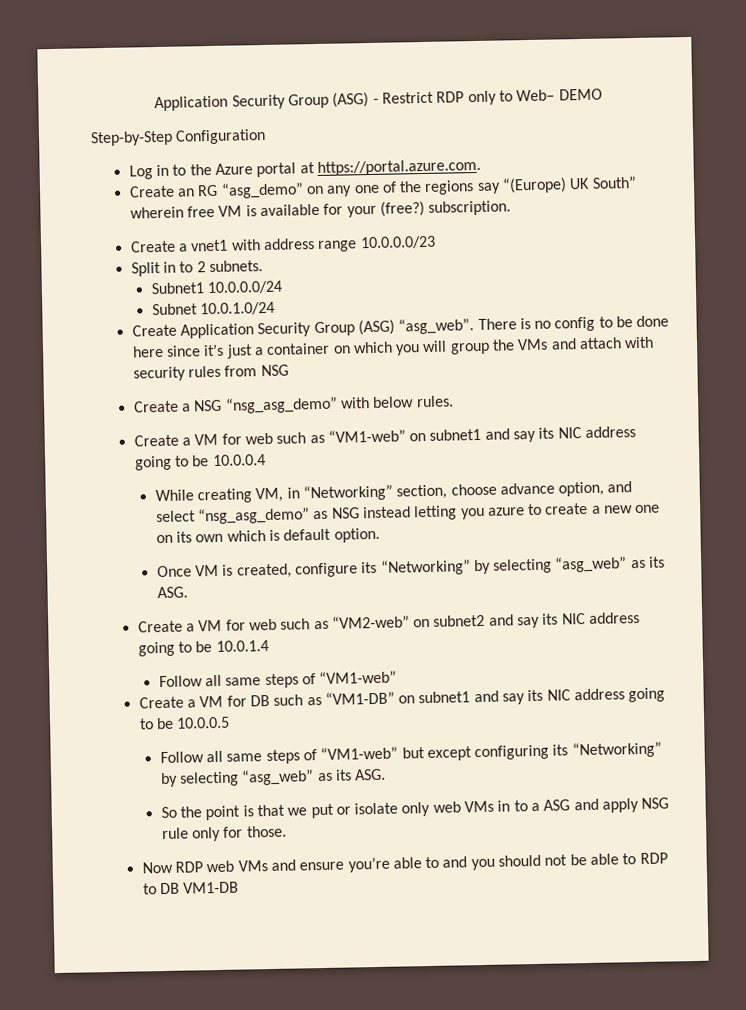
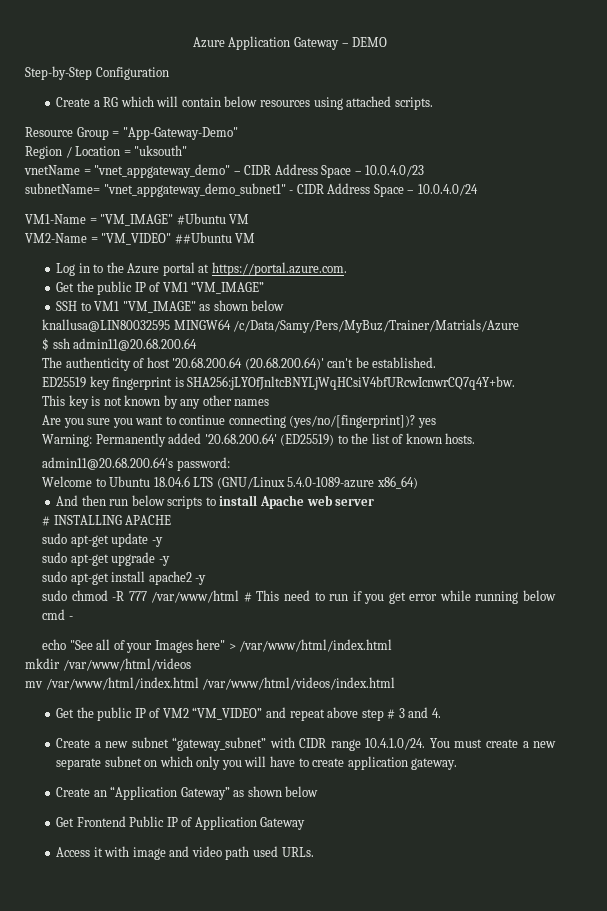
- Application Security Group (ASG) - Restrict RDP only to Web– DEMO
+ Azure Application Gateway – DEMO
  Step-by-Step Configuration
+ Create a RG which will contain below resources using attached scripts.
+ Resource Group = "App-Gateway-Demo"
+ Region / Location = "uksouth"
+ vnetName = "vnet_appgateway_demo" – CIDR Address Space – 10.0.4.0/23
+ subnetName= "vnet_appgateway_demo_subnet1" - CIDR Address Space – 10.0.4.0/24
+ VM1-Name = "VM_IMAGE" #Ubuntu VM
+ VM2-Name = "VM_VIDEO" ##Ubuntu VM
- Create an RG “asg_demo” on any one of the regions say “(Europe) UK South” wherein free VM is available for your (free?) subscription.
- Create a vnet1 with address range 10.0.0.0/23
- Split in to 2 subnets.
- Subnet1 10.0.0.0/24
- Subnet 10.0.1.0/24
- Create Application Security Group (ASG) “asg_web”. There is no config to be done here since it’s just a container on which you will group the VMs and attach with security rules from NSG
- Create a NSG “nsg_asg_demo” with below rules.
- Create a VM for web such as “VM1-web” on subnet1 and say its NIC address going to be 10.0.0.4
- While creating VM, in “Networking” section, choose advance option, and select “nsg_asg_demo” as NSG instead letting you azure to create a new one on its own which is default option.
- Once VM is created, configure its “Networking” by selecting “asg_web” as its ASG.
- Create a VM for web such as “VM2-web” on subnet2 and say its NIC address going to be 10.0.1.4
- Follow all same steps of “VM1-web”
- Create a VM for DB such as “VM1-DB” on subnet1 and say its NIC address going to be 10.0.0.5
- Follow all same steps of “VM1-web” but except configuring its “Networking” by selecting “asg_web” as its ASG.
- So the point is that we put or isolate only web VMs in to a ASG and apply NSG rule only for those.
- Now RDP web VMs and ensure you’re able to and you should not be able to RDP to DB VM1-DB
+ Get the public IP of VM1 “VM_IMAGE”
+ SSH to VM1 "VM_IMAGE" as shown below
+ knallusa@LIN80032595 MINGW64 /c/Data/Samy/Pers/MyBuz/Trainer/Matrials/Azure
+ $ ssh admin11@20.68.200.64
+ The authenticity of host '20.68.200.64 (20.68.200.64)' can't be established.
+ ED25519 key fingerprint is SHA256:jLYOfJnltcBNYLjWqHCsiV4bfURcwIcnwrCQ7q4Y+bw.
+ This key is not known by any other names
+ Are you sure you want to continue connecting (yes/no/[fingerprint])? yes
+ Warning: Permanently added '20.68.200.64' (ED25519) to the list of known hosts.
+ admin11@20.68.200.64's password:
+ Welcome to Ubuntu 18.04.6 LTS (GNU/Linux 5.4.0-1089-azure x86_64)
+ And then run below scripts to install Apache web server
+ # INSTALLING APACHE
+ sudo apt-get update -y
+ sudo apt-get upgrade -y
+ sudo apt-get install apache2 -y
+ sudo chmod -R 777 /var/www/html # This need to run if you get error while running below cmd -
+ echo "See all of your Images here" > /var/www/html/index.html
+ mkdir /var/www/html/videos
+ mv /var/www/html/index.html /var/www/html/videos/index.html
+ Get the public IP of VM2 “VM_VIDEO” and repeat above step # 3 and 4.
+ Create a new subnet “gateway_subnet” with CIDR range 10.4.1.0/24. You must create a new separate subnet on which only you will have to create application gateway.
+ Create an “Application Gateway” as shown below
+ Get Frontend Public IP of Application Gateway
+ Access it with image and video path used URLs.

